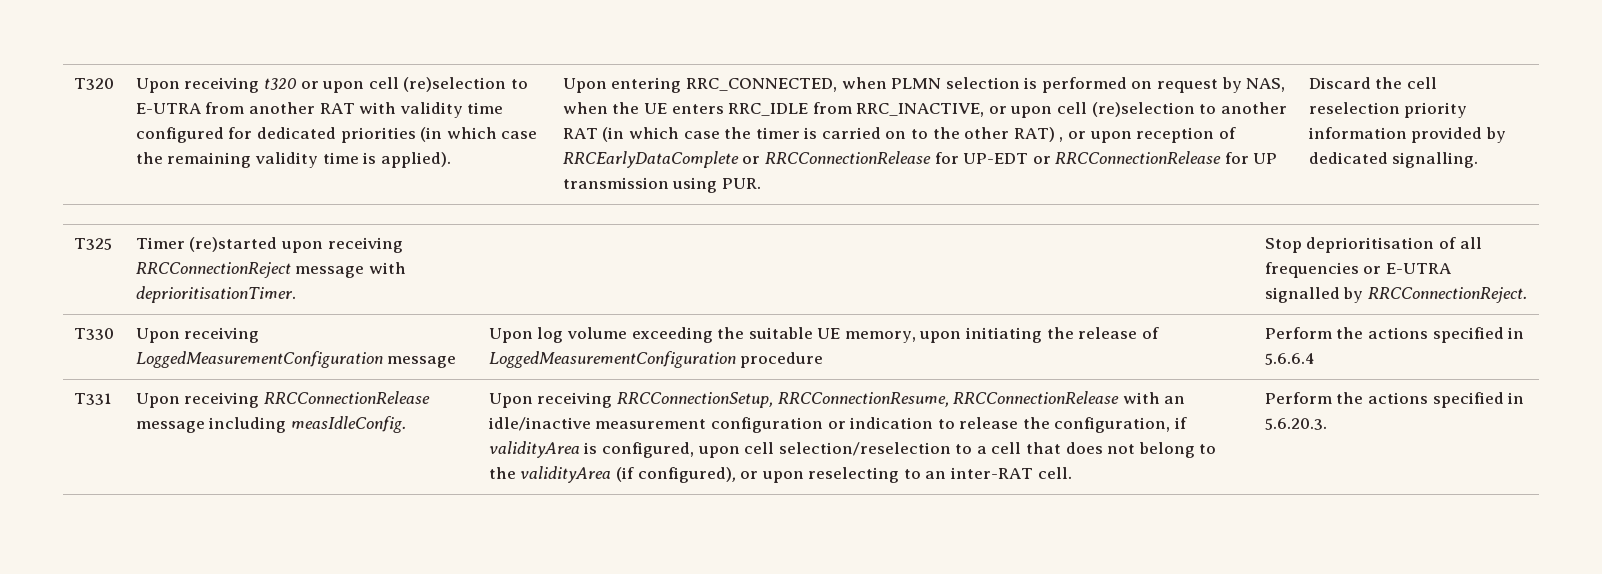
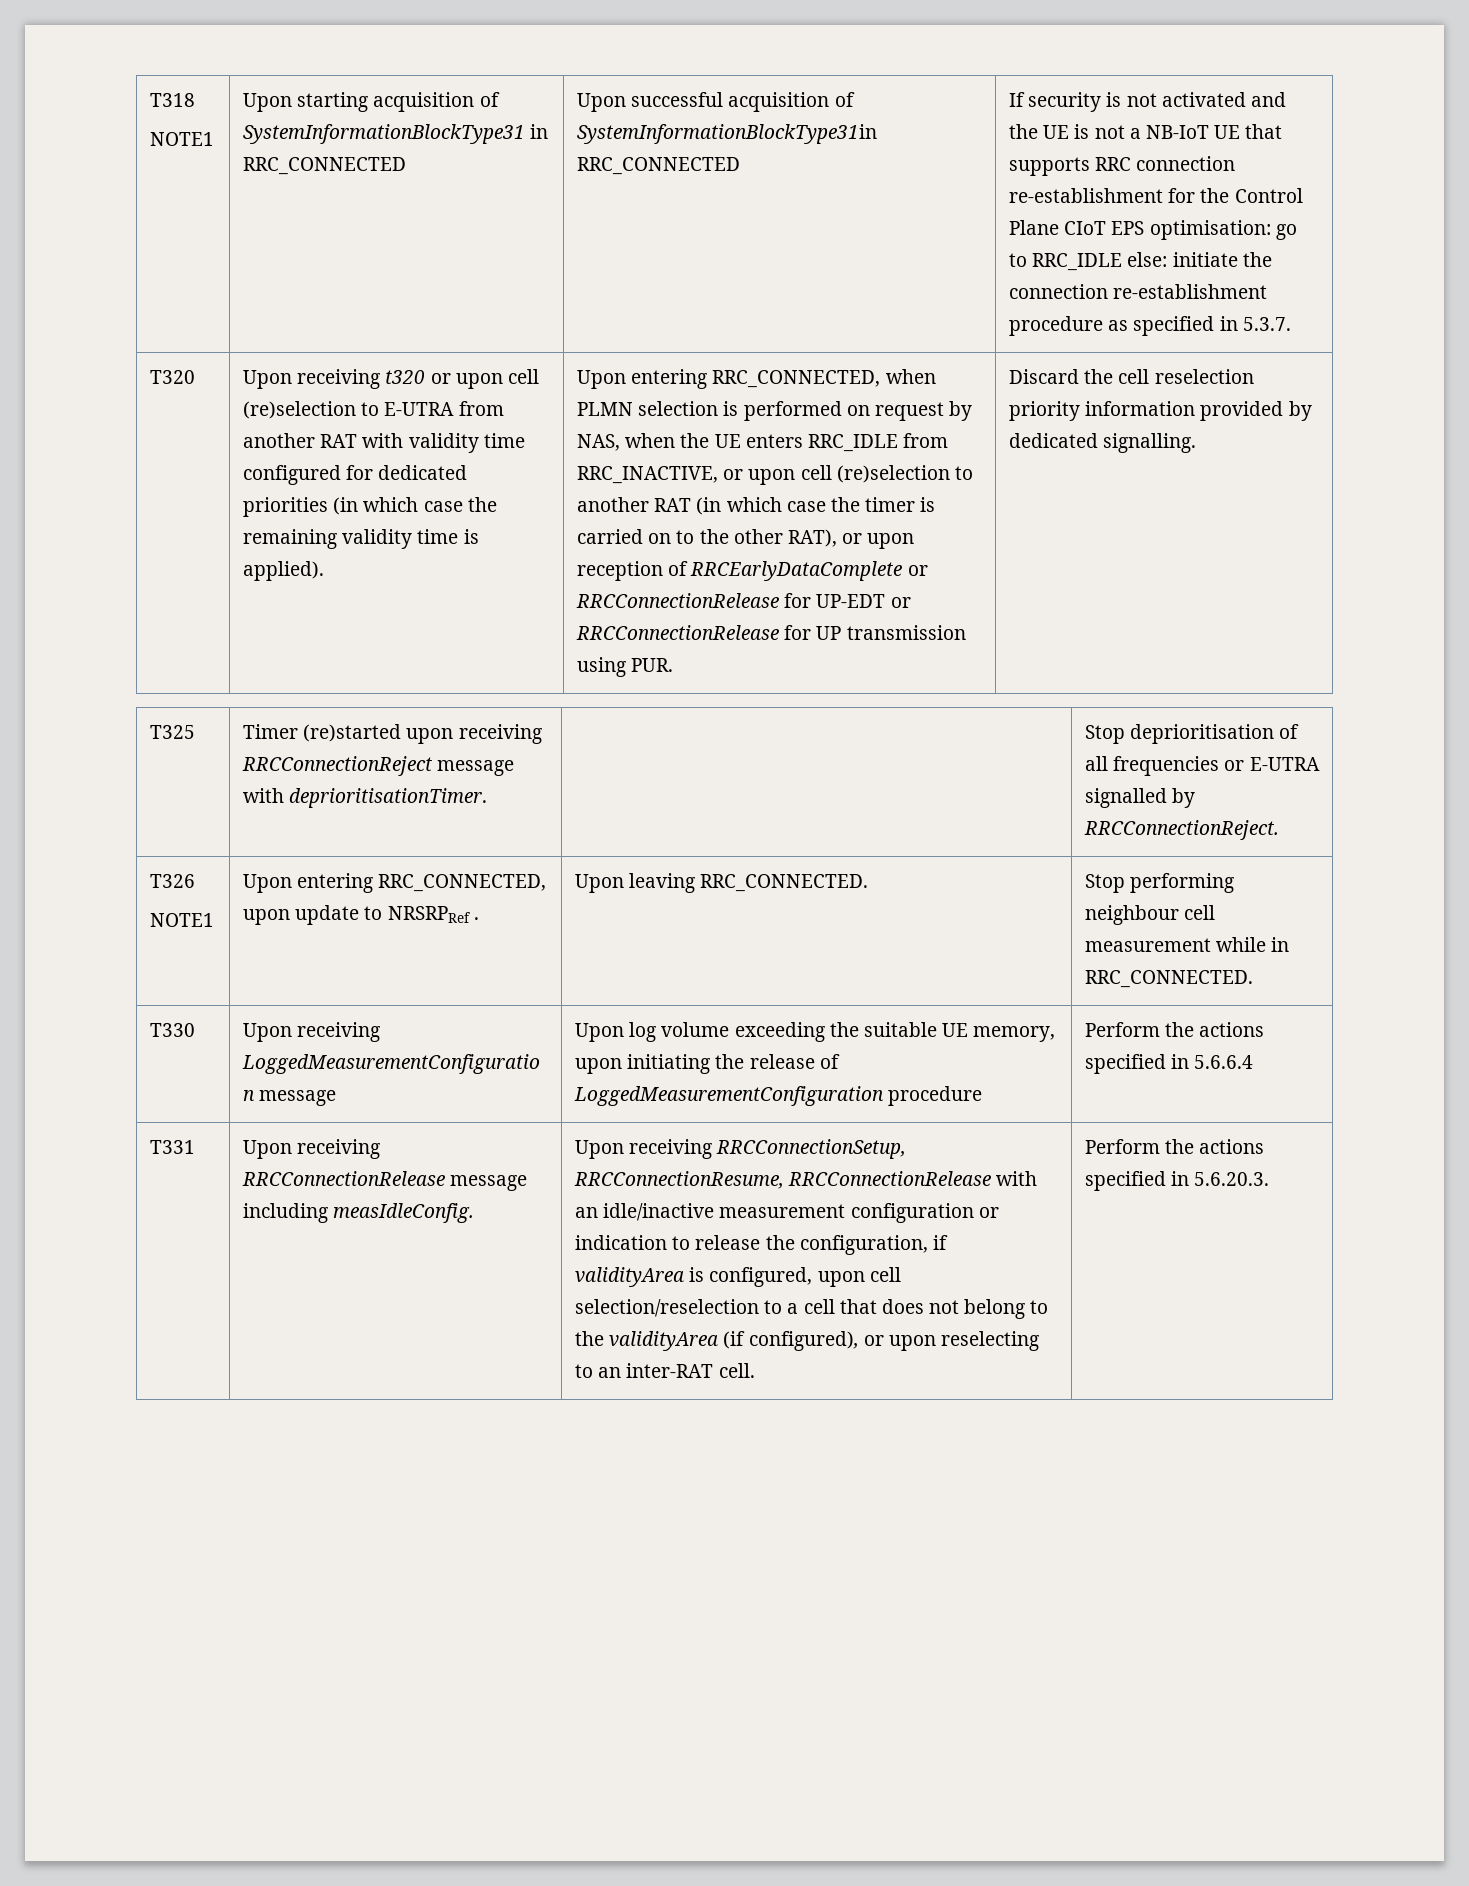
+ T318
+ NOTE1 | Upon starting acquisition of SystemInformationBlockType31 in RRC_CONNECTED | Upon successful acquisition of SystemInformationBlockType31in RRC_CONNECTED | If security is not activated and the UE is not a NB-IoT UE that supports RRC connection re-establishment for the Control Plane CIoT EPS optimisation: go to RRC_IDLE else: initiate the connection re-establishment procedure as specified in 5.3.7.
- Upon entering RRC_CONNECTED, when PLMN selection is performed on request by NAS, when the UE enters RRC_IDLE from RRC_INACTIVE, or upon cell (re)selection to another RAT (in which case the timer is carried on to the other RAT) , or upon reception of RRCEarlyDataComplete or RRCConnectionRelease for UP-EDT or RRCConnectionRelease for UP transmission using PUR.
+ Upon entering RRC_CONNECTED, when PLMN selection is performed on request by NAS, when the UE enters RRC_IDLE from RRC_INACTIVE, or upon cell (re)selection to another RAT (in which case the timer is carried on to the other RAT), or upon reception of RRCEarlyDataComplete or RRCConnectionRelease for UP-EDT or RRCConnectionRelease for UP transmission using PUR.
+ T326
+ NOTE1 | Upon entering RRC_CONNECTED, upon update to NRSRPRef . | Upon leaving RRC_CONNECTED. | Stop performing neighbour cell measurement while in RRC_CONNECTED.

